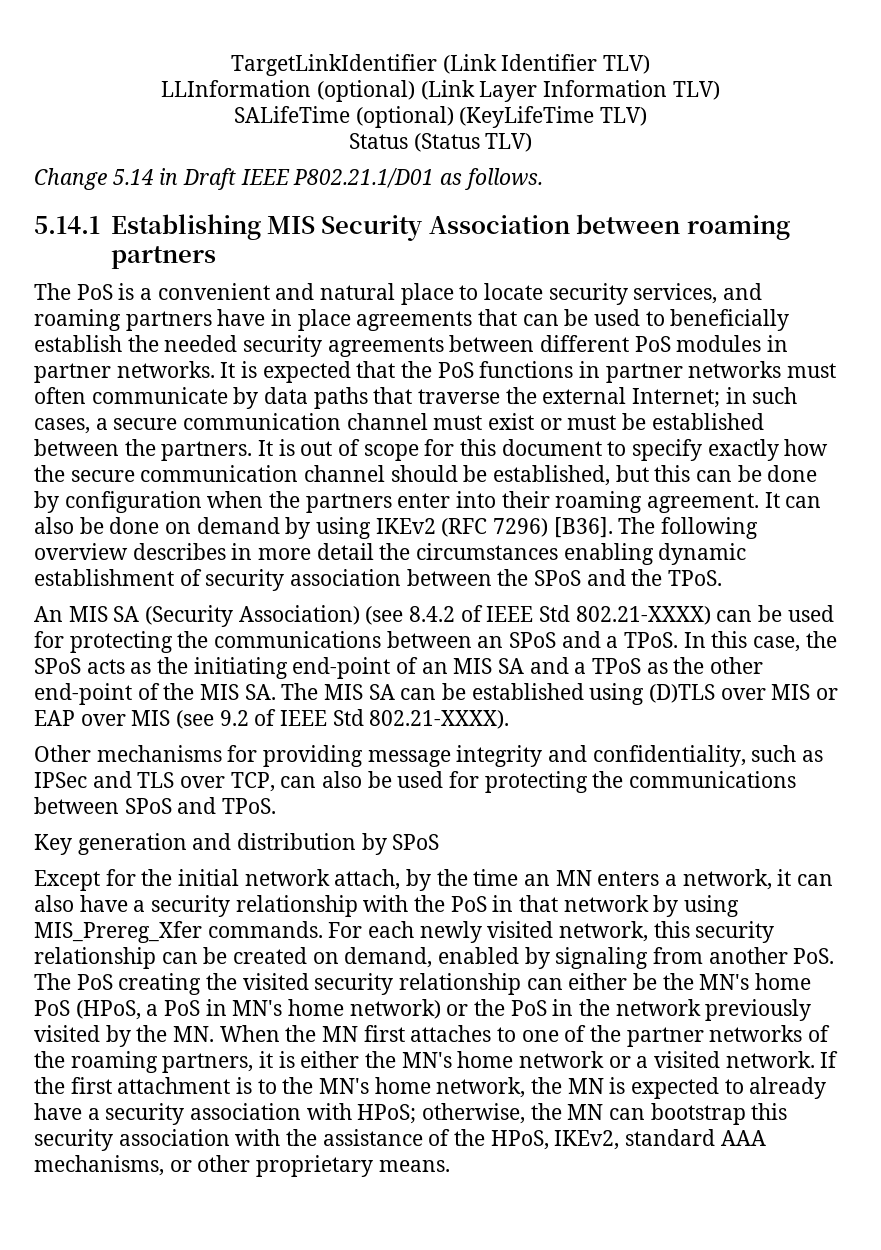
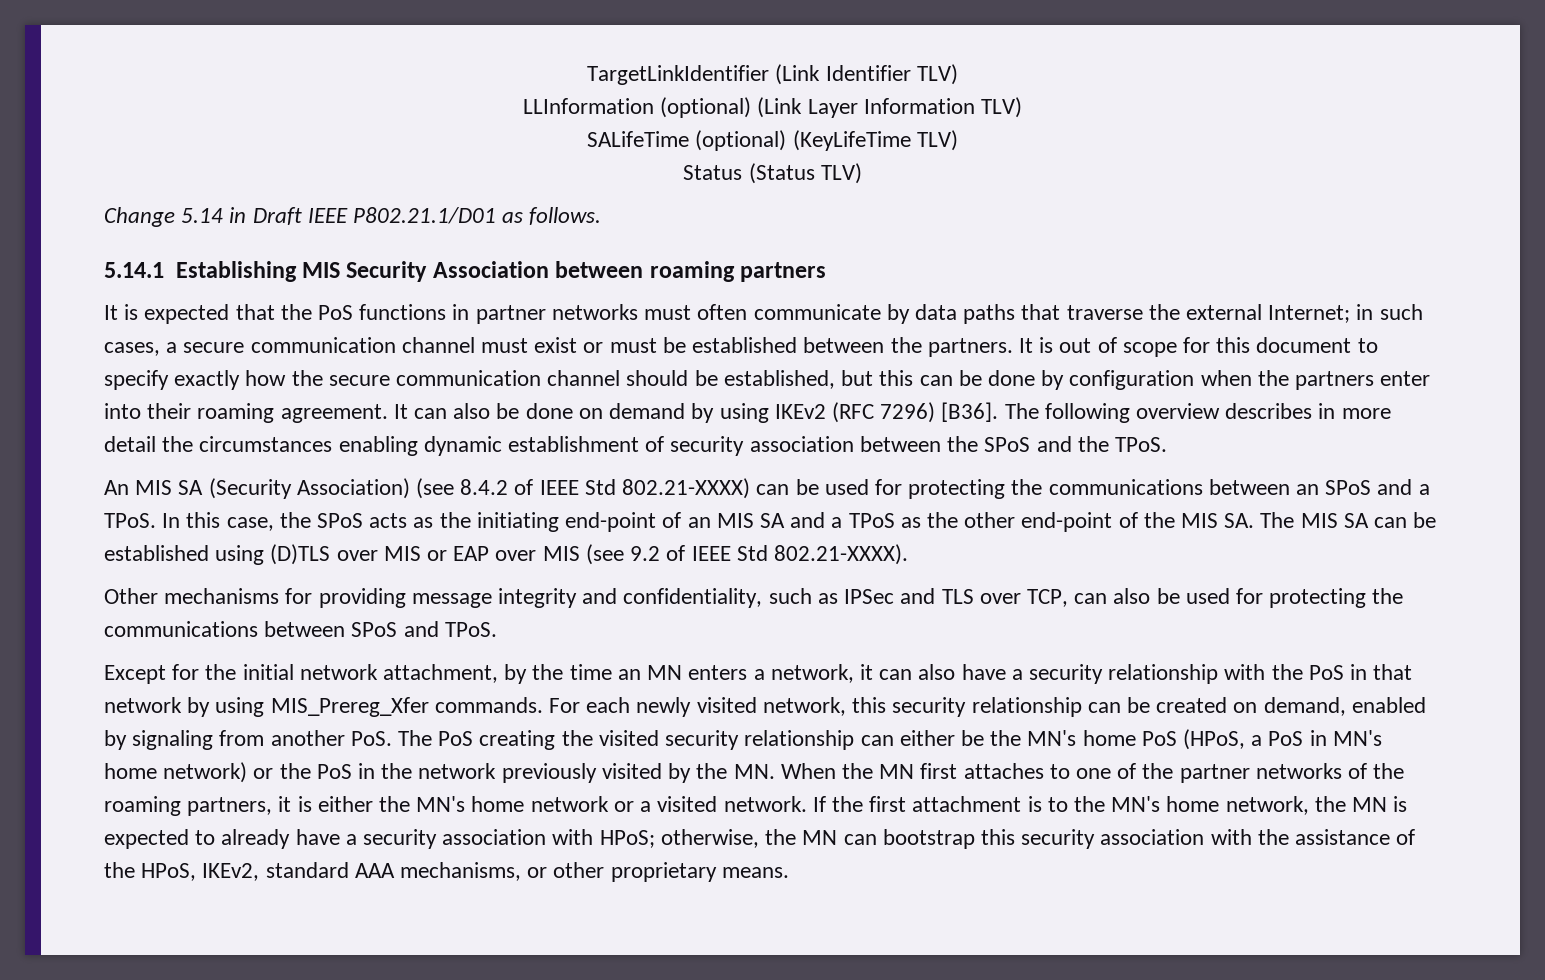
- The PoS is a convenient and natural place to locate security services, and roaming partners have in place agreements that can be used to beneficially establish the needed security agreements between different PoS modules in partner networks.
- Key generation and distribution by SPoS
- Except for the initial network attach, by the time an MN enters a network, it can also have a security relationship with the PoS in that network by using MIS_Prereg_Xfer commands.
+ Except for the initial network attachment, by the time an MN enters a network, it can also have a security relationship with the PoS in that network by using MIS_Prereg_Xfer commands.

